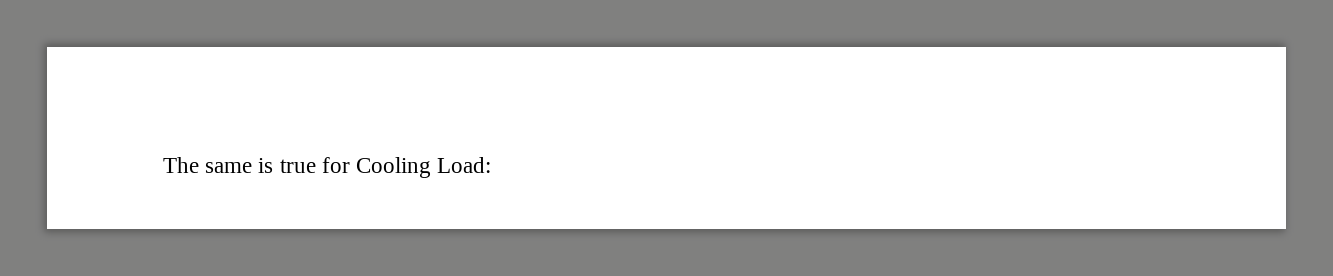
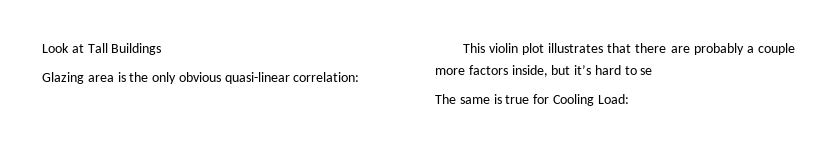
+ Look at Tall Buildings
+ Glazing area is the only obvious quasi-linear correlation:
+ This violin plot illustrates that there are probably a couple more factors inside, but it’s hard to se

